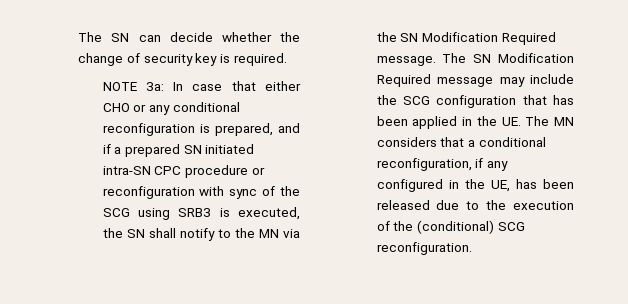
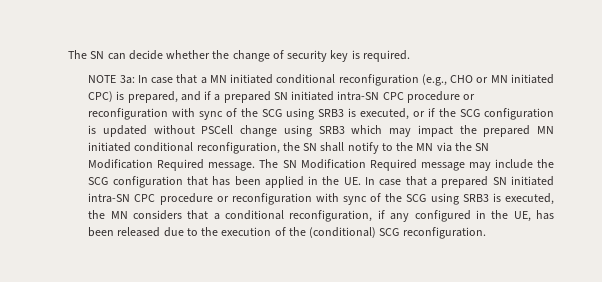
- NOTE 3a: In case that either CHO or any conditional reconfiguration is prepared, and if a prepared SN initiated intra-SN CPC procedure or reconfiguration with sync of the SCG using SRB3 is executed, the SN shall notify to the MN via the SN Modification Required message.
+ NOTE 3a: In case that a MN initiated conditional reconfiguration (e.g., CHO or MN initiated CPC) is prepared, and if a prepared SN initiated intra-SN CPC procedure or reconfiguration with sync of the SCG using SRB3 is executed, or if the SCG configuration is updated without PSCell change using SRB3 which may impact the prepared MN initiated conditional reconfiguration, the SN shall notify to the MN via the SN Modification Required message.
- The SN Modification Required message may include the SCG configuration that has been applied in the UE. The MN considers that a conditional reconfiguration, if any configured in the UE, has been released due to the execution of the (conditional) SCG reconfiguration.
+ The SN Modification Required message may include the SCG configuration that has been applied in the UE. In case that a prepared SN initiated intra-SN CPC procedure or reconfiguration with sync of the SCG using SRB3 is executed, the MN considers that a conditional reconfiguration, if any configured in the UE, has been released due to the execution of the (conditional) SCG reconfiguration.

